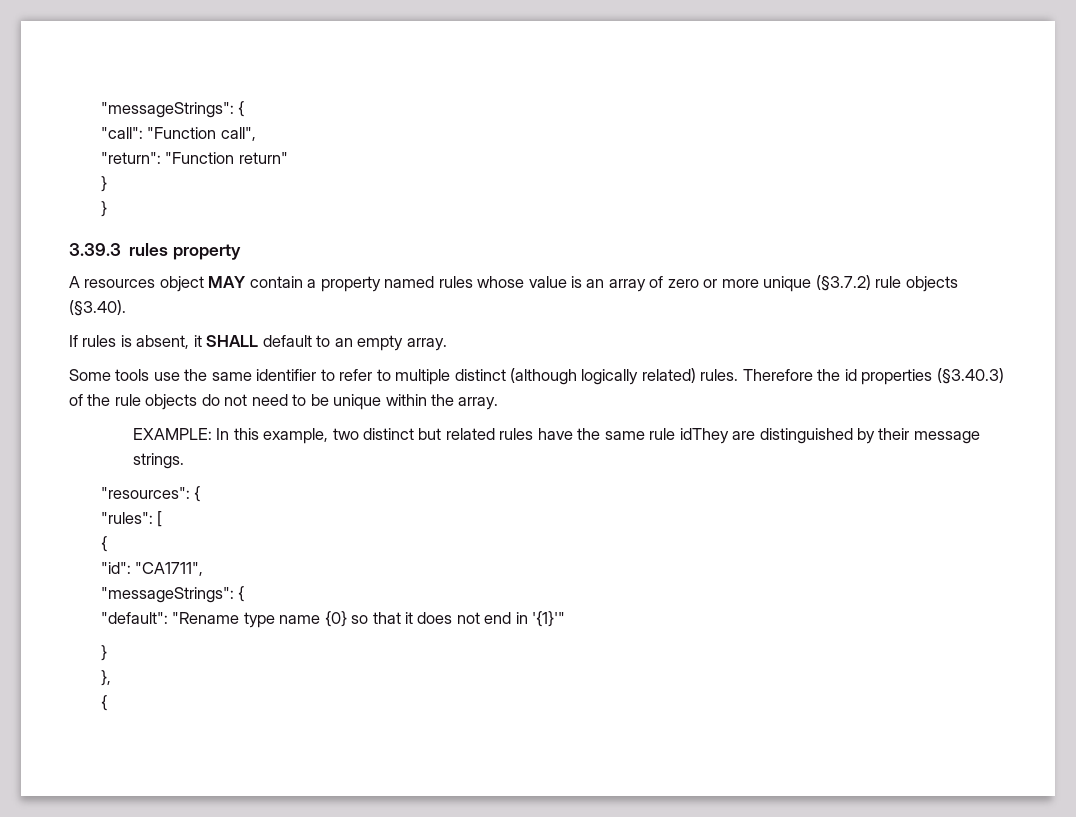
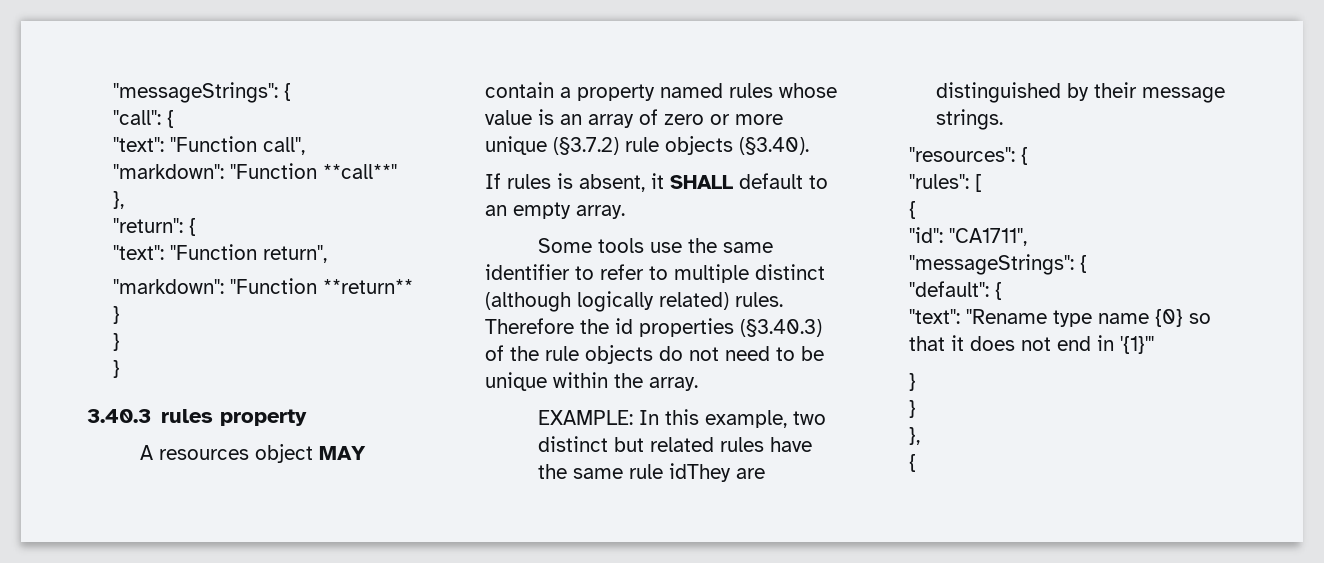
- "call": "Function call",
+ "call": {
+ "text": "Function call",
- "return": "Function return"
+ "markdown": "Function **call**"
+ },
+ "return": {
+ "text": "Function return",
+ "markdown": "Function **return**
  }
  }
- 3.39.3 rules property
+ }
+ 3.40.3 rules property
- "default": "Rename type name {0} so that it does not end in '{1}'"
+ "default": {
+ "text": "Rename type name {0} so that it does not end in '{1}'"
+ }

